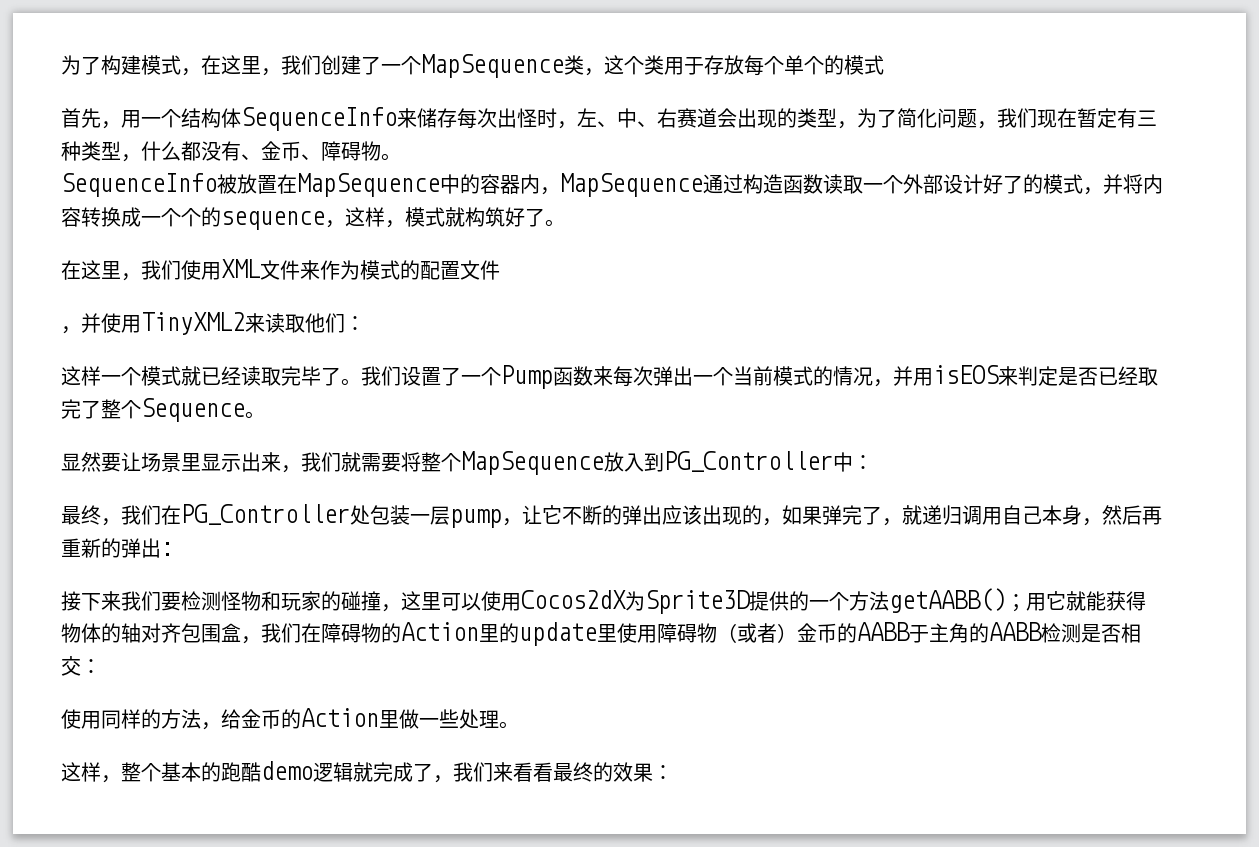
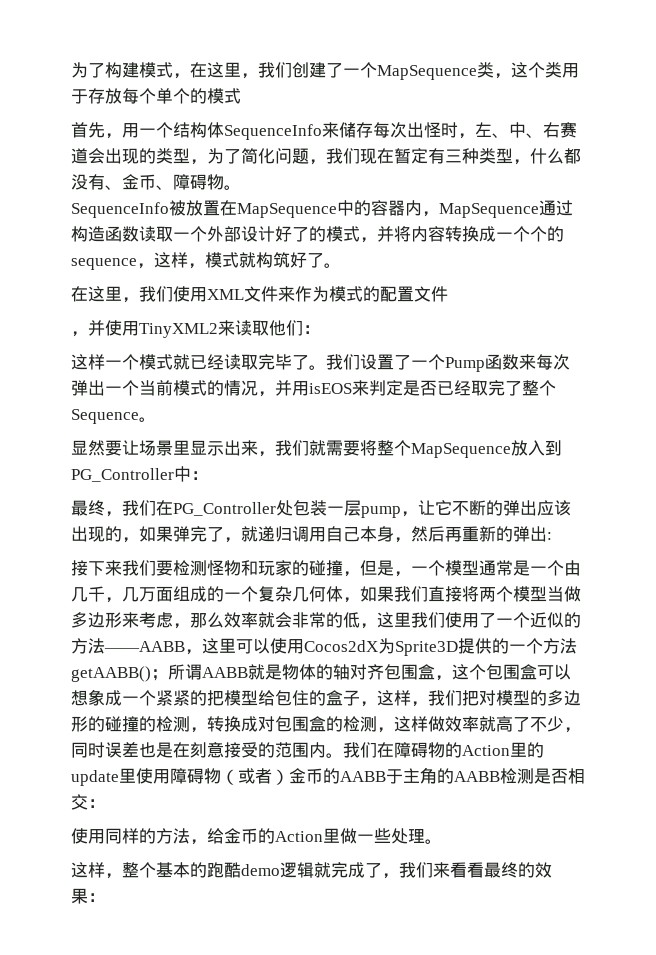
- 接下来我们要检测怪物和玩家的碰撞，这里可以使用Cocos2dX为Sprite3D提供的一个方法getAABB()；用它就能获得物体的轴对齐包围盒，我们在障碍物的Action里的update里使用障碍物（或者）金币的AABB于主角的AABB检测是否相交：
+ 接下来我们要检测怪物和玩家的碰撞，但是，一个模型通常是一个由几千，几万面组成的一个复杂几何体，如果我们直接将两个模型当做多边形来考虑，那么效率就会非常的低，这里我们使用了一个近似的方法——AABB，这里可以使用Cocos2dX为Sprite3D提供的一个方法getAABB()；所谓AABB就是物体的轴对齐包围盒，这个包围盒可以想象成一个紧紧的把模型给包住的盒子，这样，我们把对模型的多边形的碰撞的检测，转换成对包围盒的检测，这样做效率就高了不少，同时误差也是在刻意接受的范围内。我们在障碍物的Action里的update里使用障碍物（或者）金币的AABB于主角的AABB检测是否相交：

